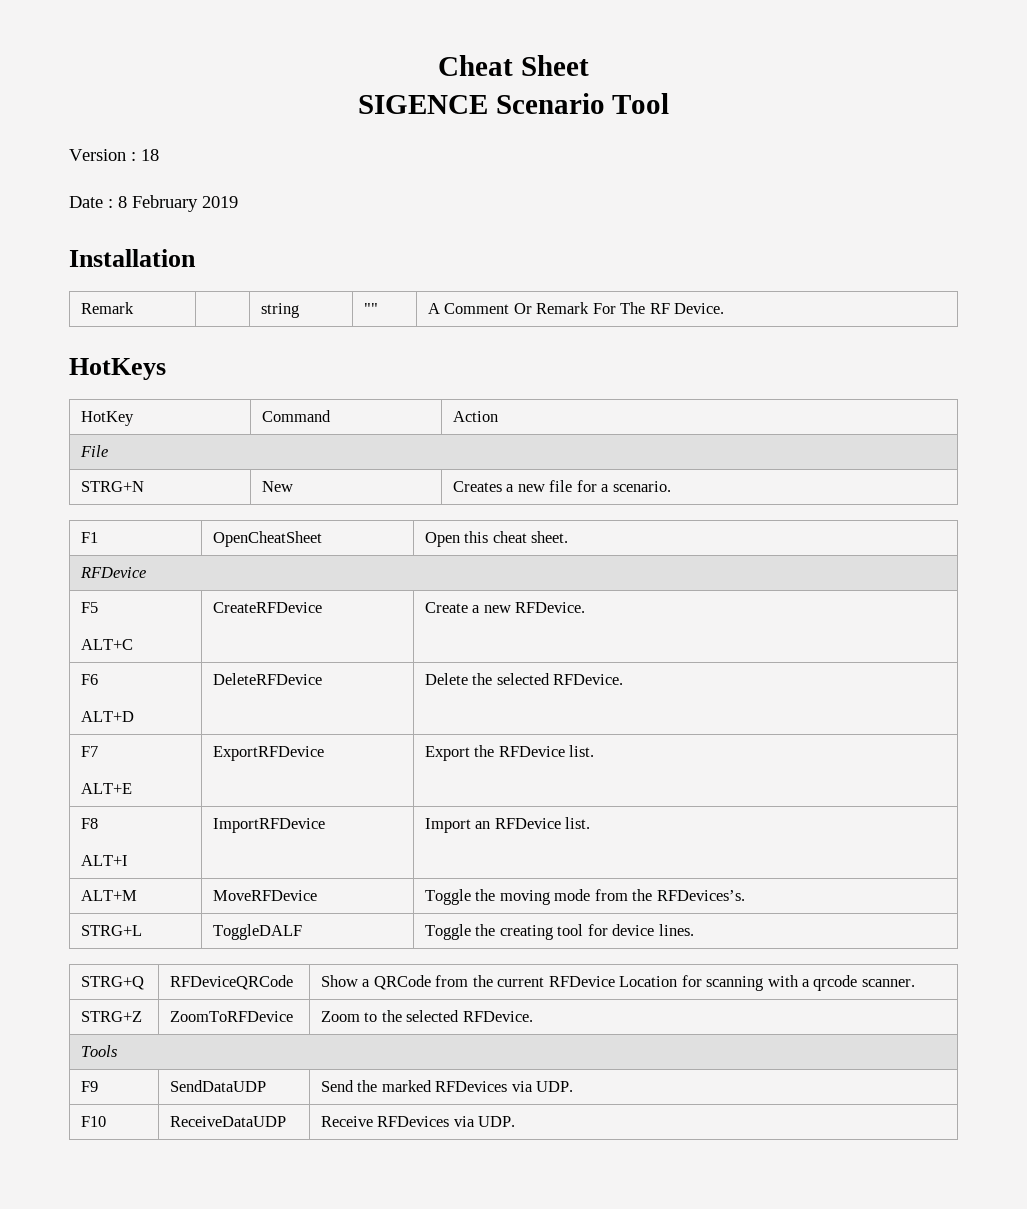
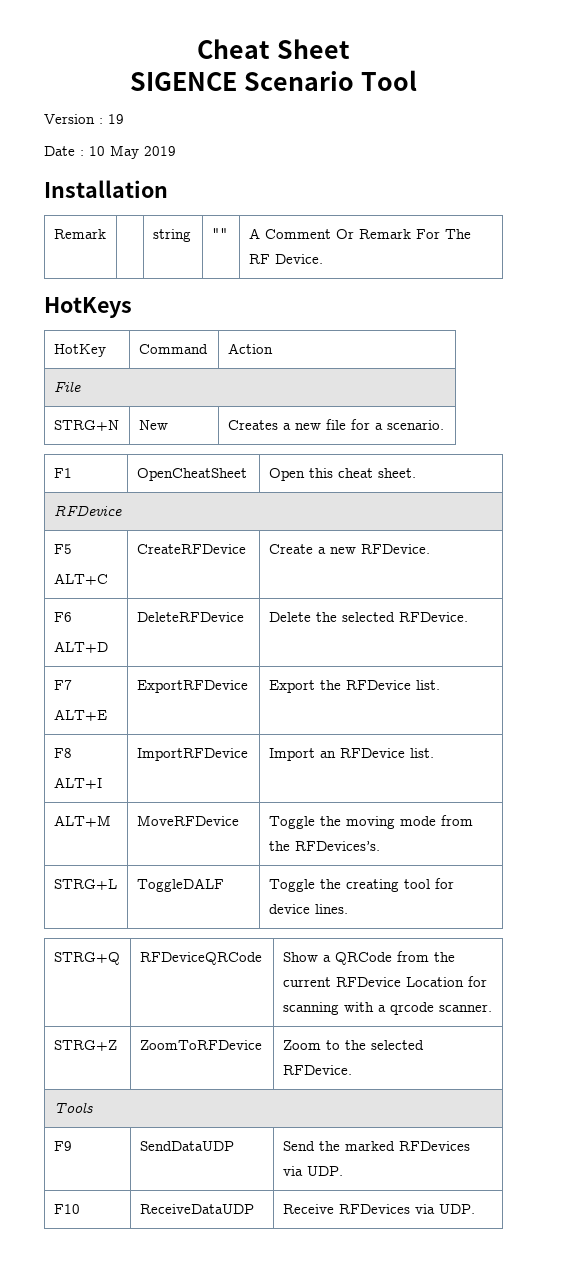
- Version : 18
+ Version : 19
- Date : 8 February 2019
+ Date : 10 May 2019

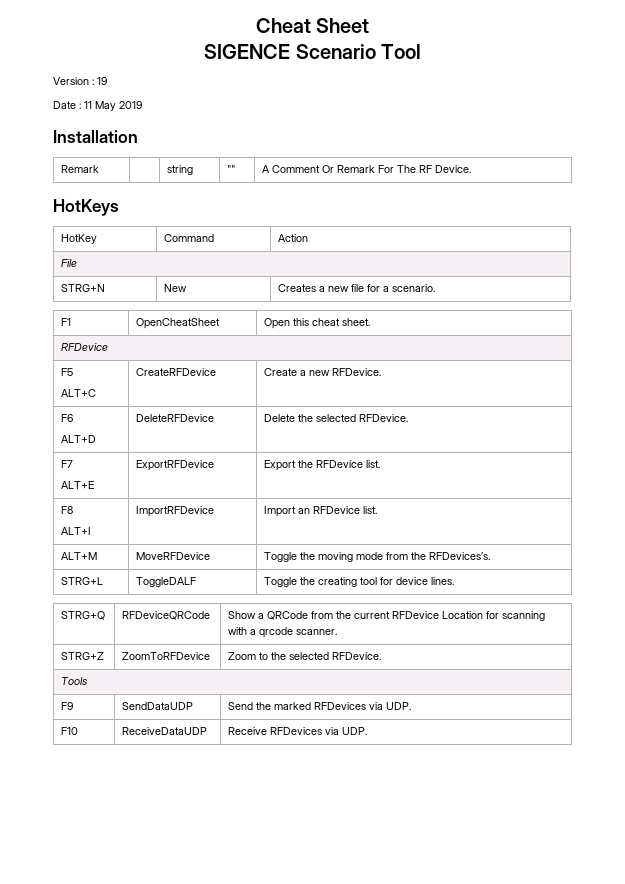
- Date : 10 May 2019
+ Date : 11 May 2019

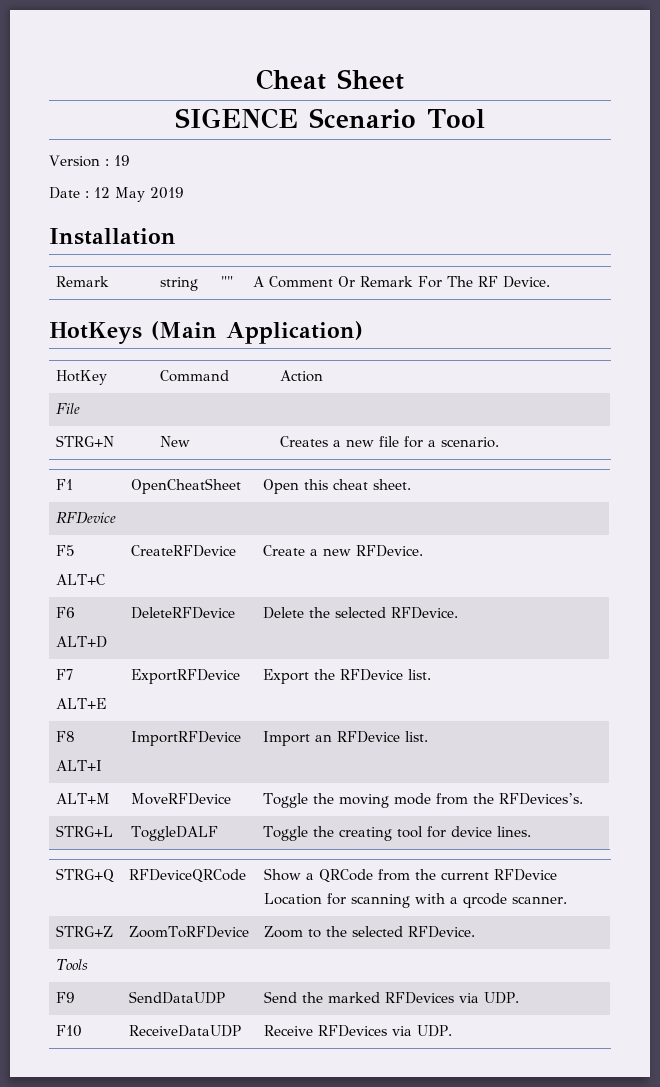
- Date : 11 May 2019
+ Date : 12 May 2019
- HotKeys
+ HotKeys (Main Application)

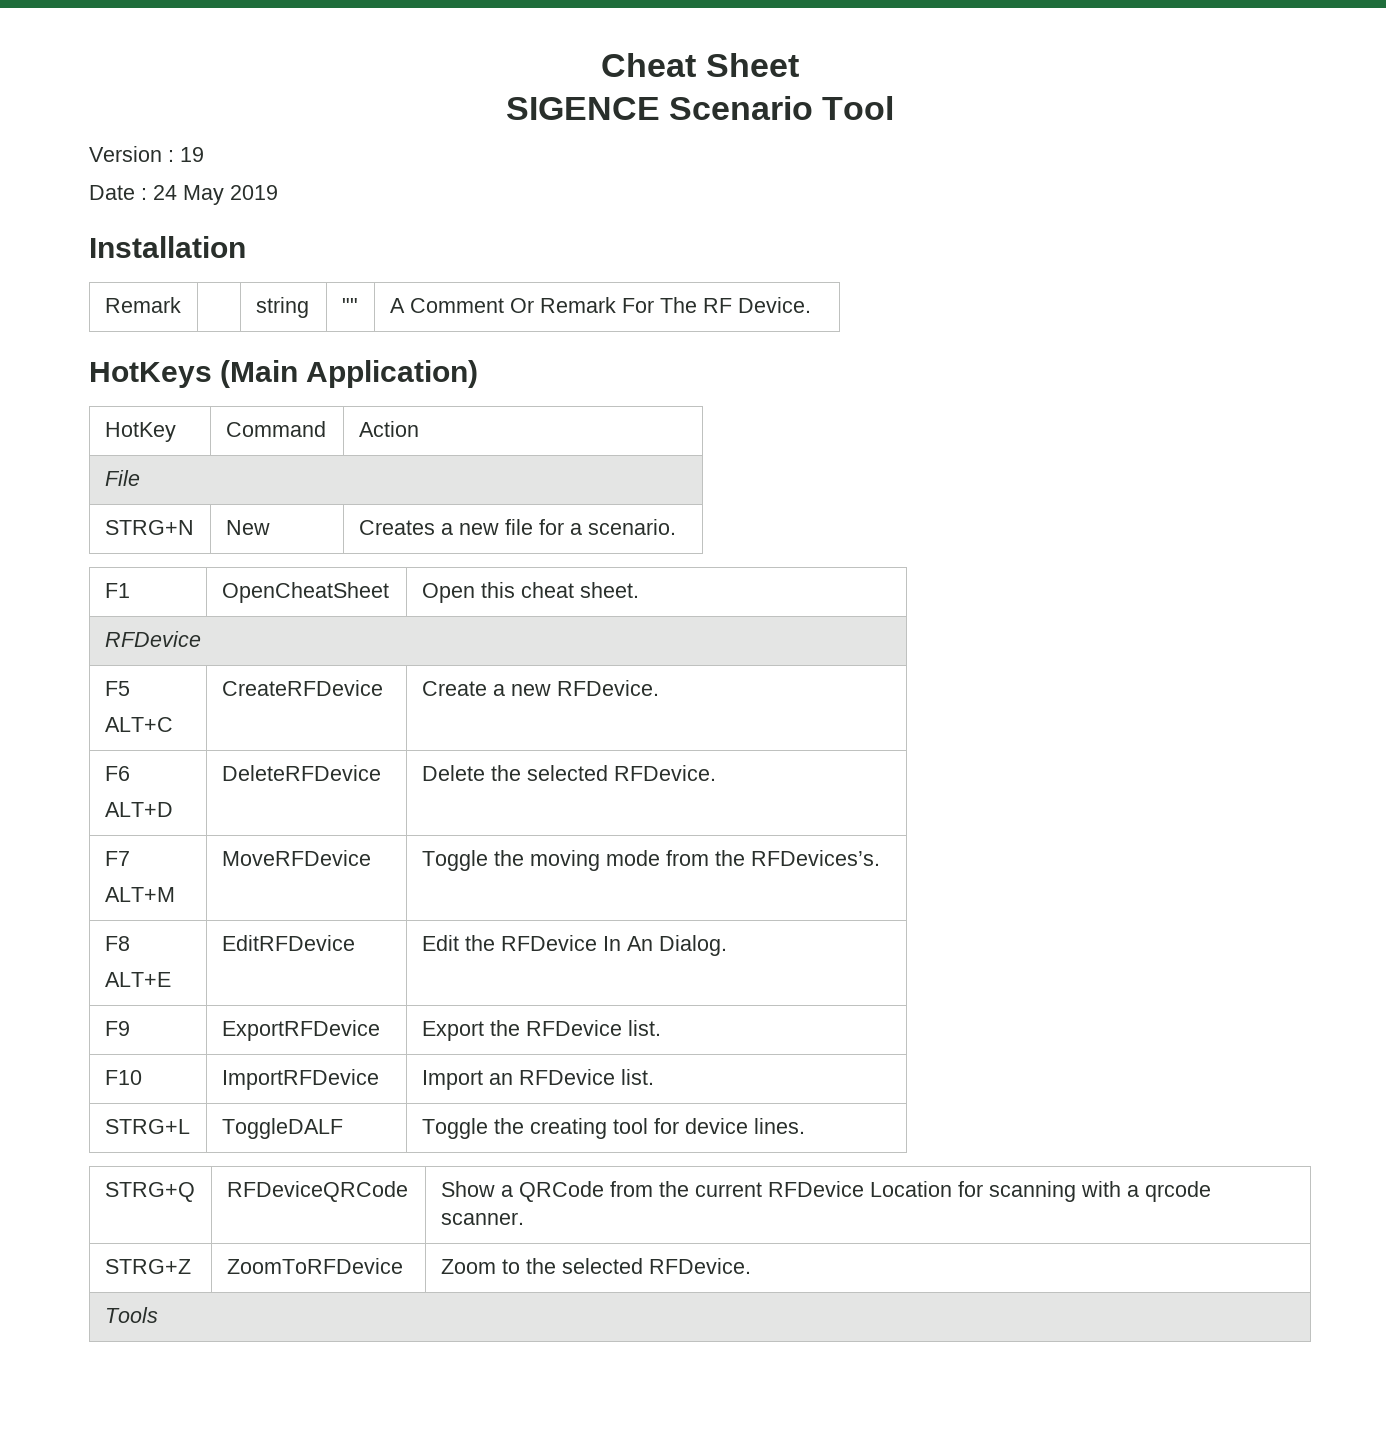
- Date : 12 May 2019
+ Date : 24 May 2019
  F7
- ALT+E | ExportRFDevice | Export the RFDevice list.
- F8
- ALT+I | ImportRFDevice | Import an RFDevice list.
+ F8
+ ALT+E | EditRFDevice | Edit the RFDevice In An Dialog.
+ F9 | ExportRFDevice | Export the RFDevice list.
+ F10 | ImportRFDevice | Import an RFDevice list.
- F9 | SendDataUDP | Send the marked RFDevices via UDP.
- F10 | ReceiveDataUDP | Receive RFDevices via UDP.

